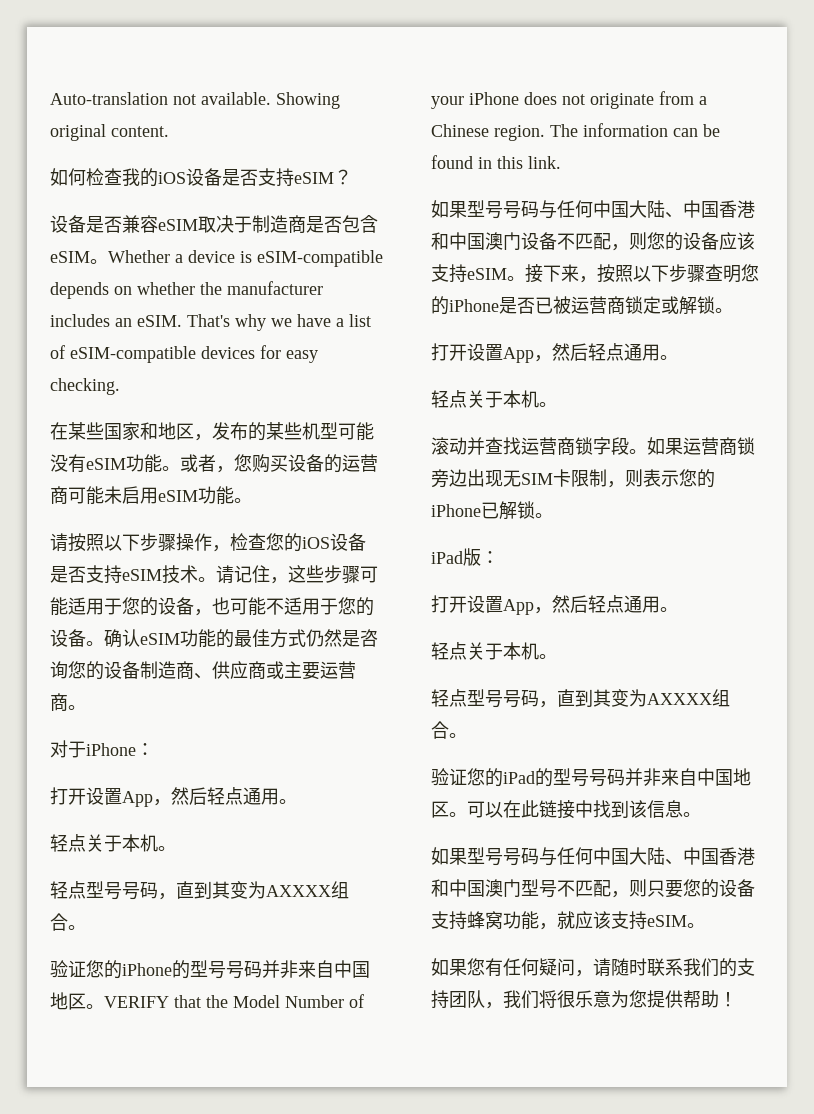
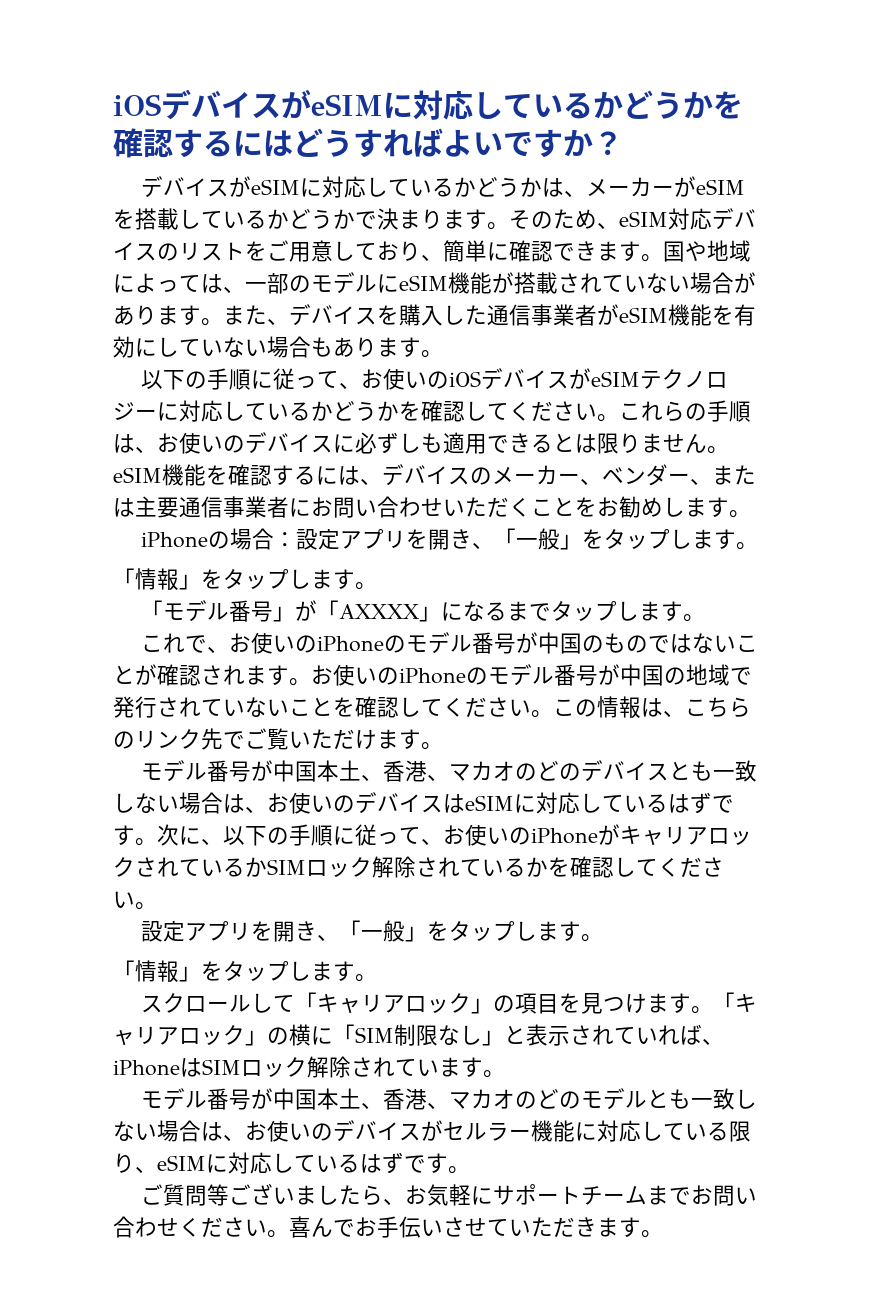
- Auto-translation not available. Showing original content.
- 如何检查我的iOS设备是否支持eSIM？
- 设备是否兼容eSIM取决于制造商是否包含eSIM。Whether a device is eSIM-compatible depends on whether the manufacturer includes an eSIM. That's why we have a list of eSIM-compatible devices for easy checking.
- 在某些国家和地区，发布的某些机型可能没有eSIM功能。或者，您购买设备的运营商可能未启用eSIM功能。
- 请按照以下步骤操作，检查您的iOS设备是否支持eSIM技术。请记住，这些步骤可能适用于您的设备，也可能不适用于您的设备。确认eSIM功能的最佳方式仍然是咨询您的设备制造商、供应商或主要运营商。
- 对于iPhone：
- 打开设置App，然后轻点通用。
- 轻点关于本机。
- 轻点型号号码，直到其变为AXXXX组合。
- 验证您的iPhone的型号号码并非来自中国地区。VERIFY that the Model Number of your iPhone does not originate from a Chinese region. The information can be found in this link.
- 如果型号号码与任何中国大陆、中国香港和中国澳门设备不匹配，则您的设备应该支持eSIM。接下来，按照以下步骤查明您的iPhone是否已被运营商锁定或解锁。
- 打开设置App，然后轻点通用。
- 轻点关于本机。
- 滚动并查找运营商锁字段。如果运营商锁旁边出现无SIM卡限制，则表示您的iPhone已解锁。
- iPad版：
- 打开设置App，然后轻点通用。
- 轻点关于本机。
- 轻点型号号码，直到其变为AXXXX组合。
- 验证您的iPad的型号号码并非来自中国地区。可以在此链接中找到该信息。
- 如果型号号码与任何中国大陆、中国香港和中国澳门型号不匹配，则只要您的设备支持蜂窝功能，就应该支持eSIM。
- 如果您有任何疑问，请随时联系我们的支持团队，我们将很乐意为您提供帮助！
+ iOSデバイスがeSIMに対応しているかどうかを確認するにはどうすればよいですか？
+ デバイスがeSIMに対応しているかどうかは、メーカーがeSIMを搭載しているかどうかで決まります。そのため、eSIM対応デバイスのリストをご用意しており、簡単に確認できます。国や地域によっては、一部のモデルにeSIM機能が搭載されていない場合があります。また、デバイスを購入した通信事業者がeSIM機能を有効にしていない場合もあります。
+ 以下の手順に従って、お使いのiOSデバイスがeSIMテクノロジーに対応しているかどうかを確認してください。これらの手順は、お使いのデバイスに必ずしも適用できるとは限りません。eSIM機能を確認するには、デバイスのメーカー、ベンダー、または主要通信事業者にお問い合わせいただくことをお勧めします。
+ iPhoneの場合：設定アプリを開き、「一般」をタップします。
+ 「情報」をタップします。
+ 「モデル番号」が「AXXXX」になるまでタップします。
+ これで、お使いのiPhoneのモデル番号が中国のものではないことが確認されます。お使いのiPhoneのモデル番号が中国の地域で発行されていないことを確認してください。この情報は、こちらのリンク先でご覧いただけます。
+ モデル番号が中国本土、香港、マカオのどのデバイスとも一致しない場合は、お使いのデバイスはeSIMに対応しているはずです。次に、以下の手順に従って、お使いのiPhoneがキャリアロックされているかSIMロック解除されているかを確認してください。
+ 設定アプリを開き、「一般」をタップします。
+ 「情報」をタップします。
+ スクロールして「キャリアロック」の項目を見つけます。「キャリアロック」の横に「SIM制限なし」と表示されていれば、iPhoneはSIMロック解除されています。
+ モデル番号が中国本土、香港、マカオのどのモデルとも一致しない場合は、お使いのデバイスがセルラー機能に対応している限り、eSIMに対応しているはずです。
+ ご質問等ございましたら、お気軽にサポートチームまでお問い合わせください。喜んでお手伝いさせていただきます。

